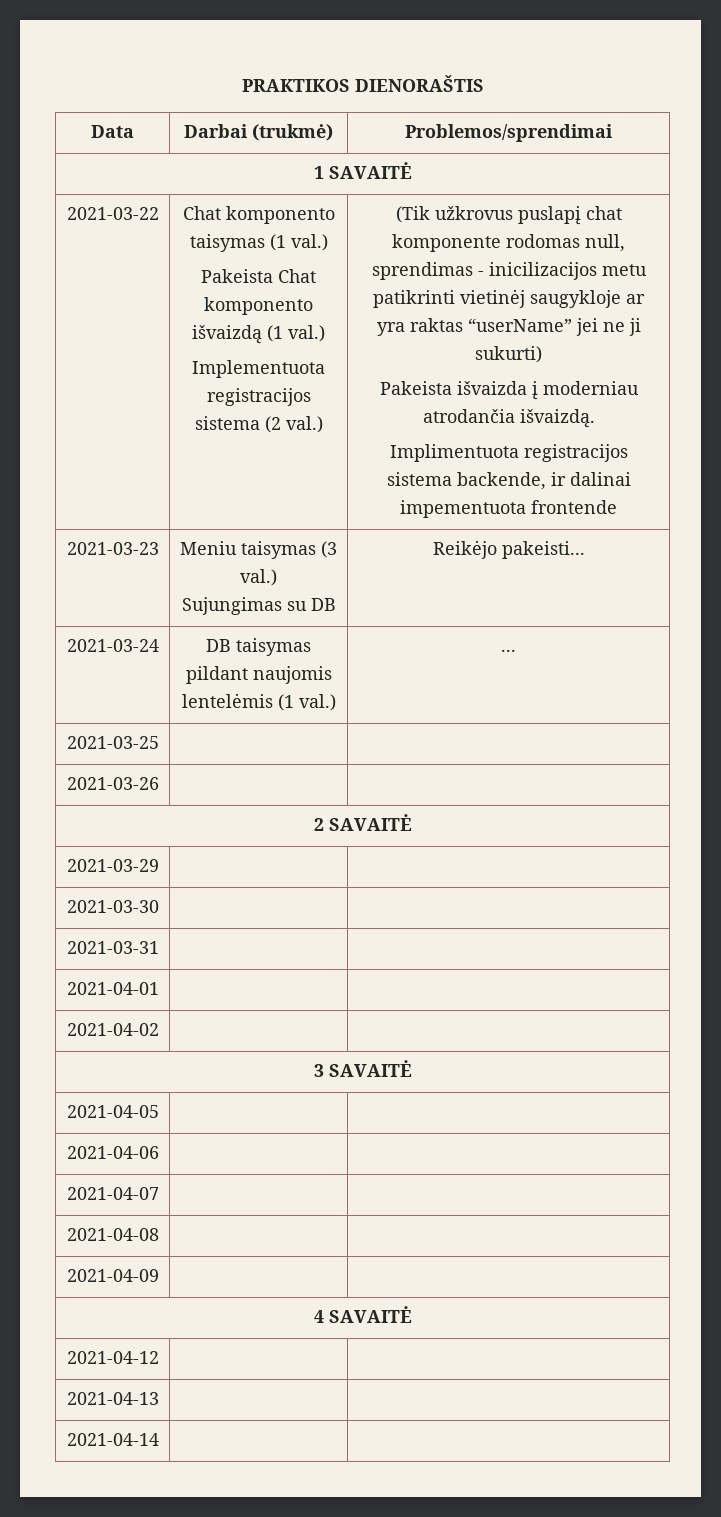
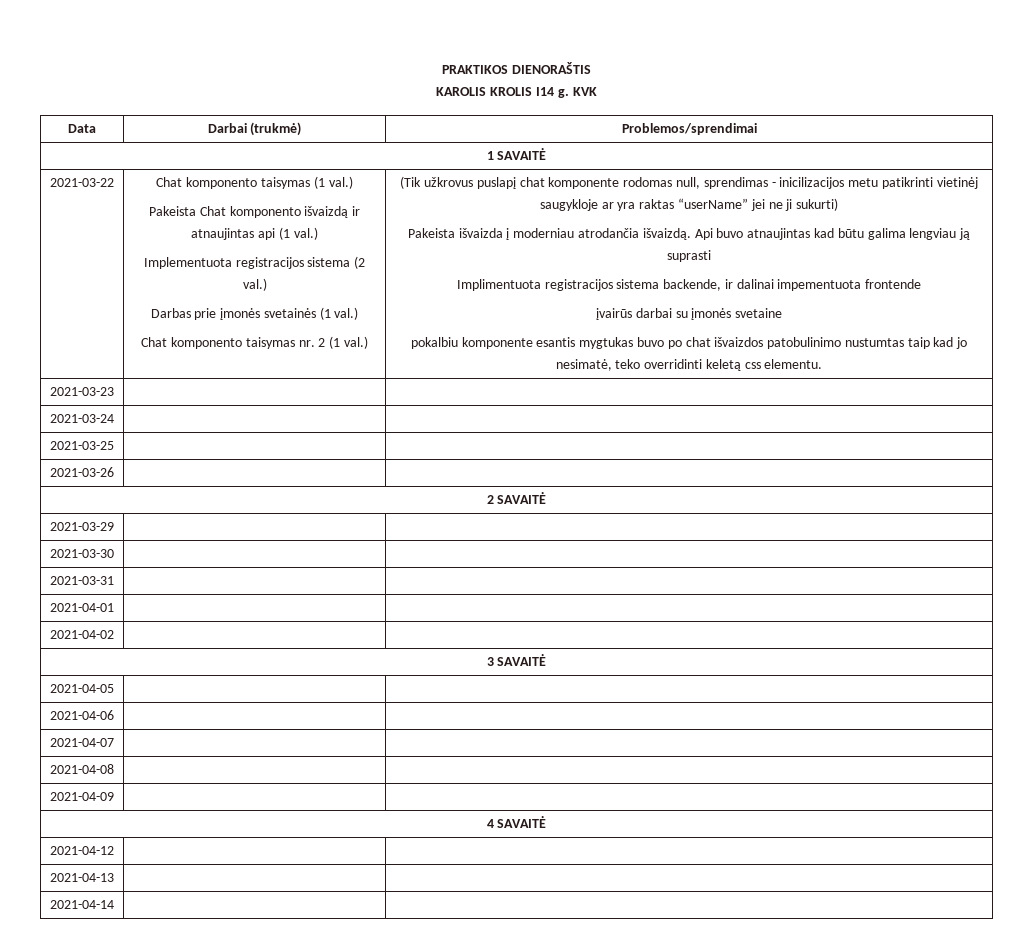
+ KAROLIS KROLIS I14 g. KVK
- Pakeista Chat komponento išvaizdą (1 val.)
+ Pakeista Chat komponento išvaizdą ir atnaujintas api (1 val.)
+ Darbas prie įmonės svetainės (1 val.)
+ Chat komponento taisymas nr. 2 (1 val.)
+ Api buvo atnaujintas kad būtu galima lengviau ją suprasti
- 2021-03-23 | Meniu taisymas (3 val.)
- Sujungimas su DB | Reikėjo pakeisti...
- 2021-03-24 | DB taisymas pildant naujomis lentelėmis (1 val.) | ...
+ įvairūs darbai su įmonės svetaine
+ pokalbiu komponente esantis mygtukas buvo po chat išvaizdos patobulinimo nustumtas taip kad jo nesimatė, teko overridinti keletą css elementu.
+ 2021-03-23 | |
+ 2021-03-24 | |

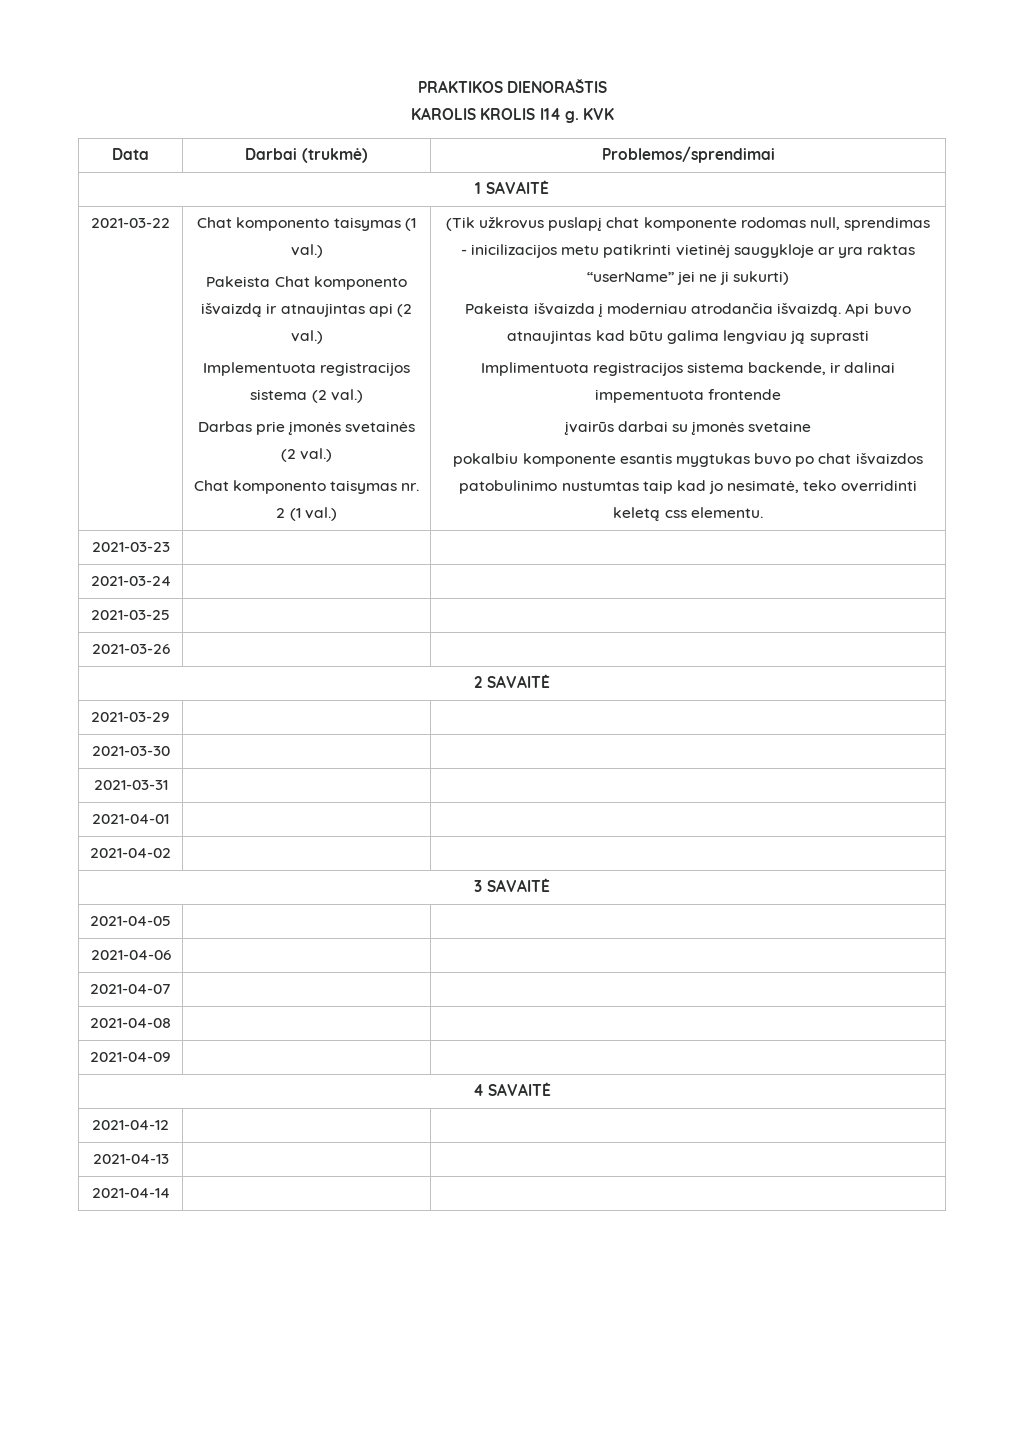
- Pakeista Chat komponento išvaizdą ir atnaujintas api (1 val.)
+ Pakeista Chat komponento išvaizdą ir atnaujintas api (2 val.)
- Darbas prie įmonės svetainės (1 val.)
+ Darbas prie įmonės svetainės (2 val.)

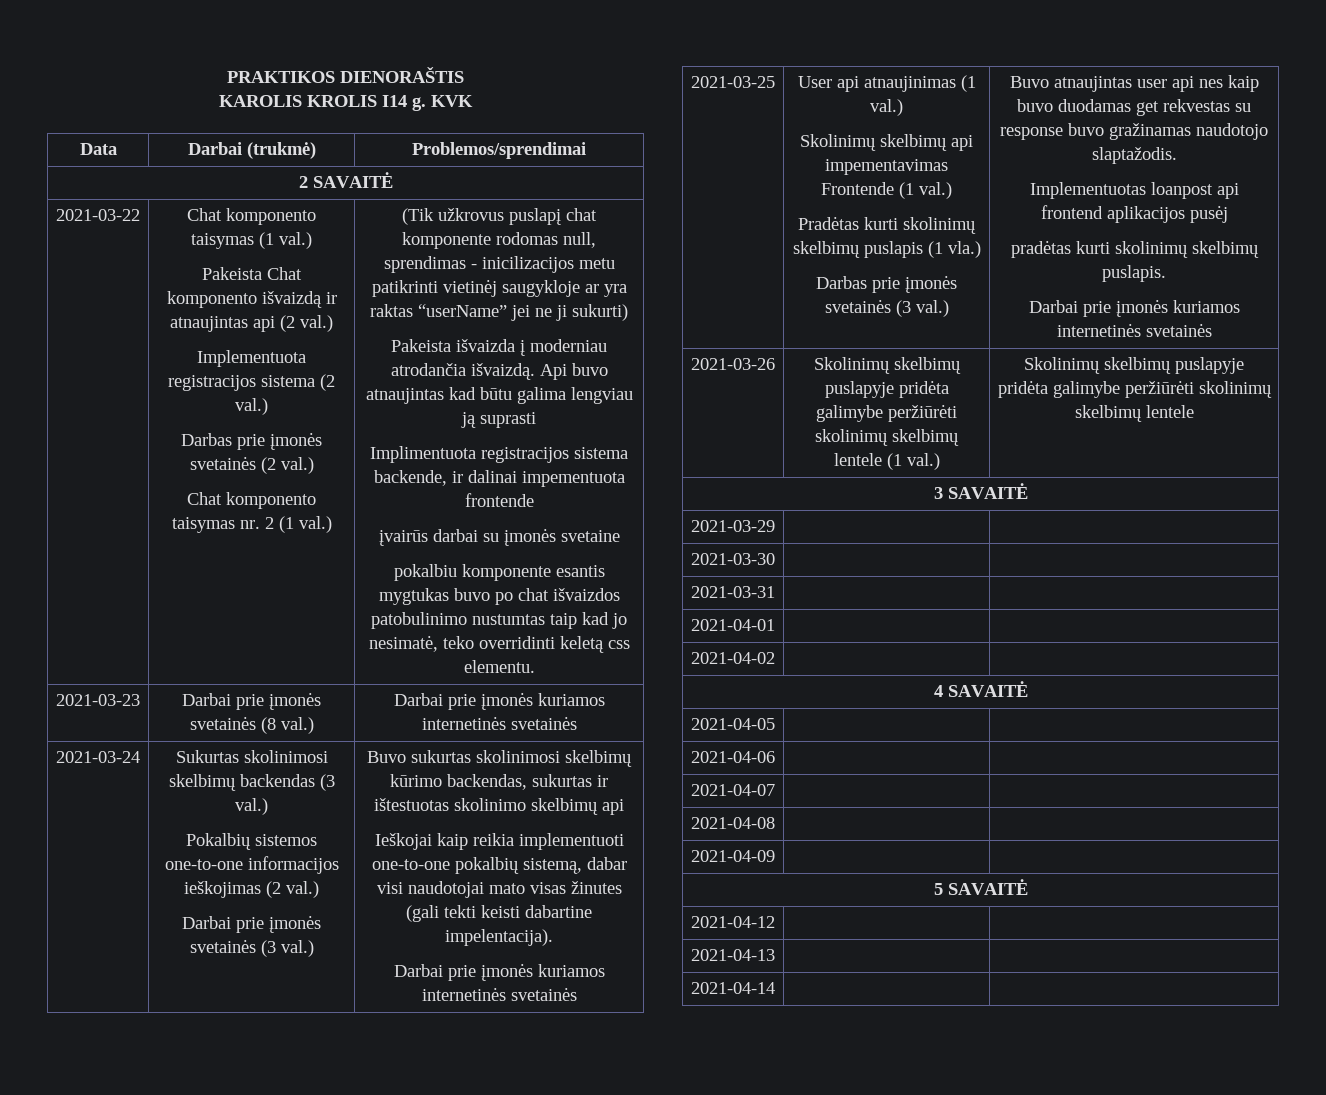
- 1 SAVAITĖ
+ 2 SAVAITĖ
- 2021-03-23 | |
- 2021-03-24 | |
- 2021-03-25 | |
- 2021-03-26 | |
- 2 SAVAITĖ
+ 2021-03-23 | Darbai prie įmonės svetainės (8 val.) | Darbai prie įmonės kuriamos internetinės svetainės
+ 2021-03-24 | Sukurtas skolinimosi skelbimų backendas (3 val.)
+ Pokalbių sistemos one-to-one informacijos ieškojimas (2 val.)
+ Darbai prie įmonės svetainės (3 val.) | Buvo sukurtas skolinimosi skelbimų kūrimo backendas, sukurtas ir ištestuotas skolinimo skelbimų api
+ Ieškojai kaip reikia implementuoti one-to-one pokalbių sistemą, dabar visi naudotojai mato visas žinutes (gali tekti keisti dabartine impelentacija).
+ Darbai prie įmonės kuriamos internetinės svetainės
+ 2021-03-25 | User api atnaujinimas (1 val.)
+ Skolinimų skelbimų api impementavimas Frontende (1 val.)
+ Pradėtas kurti skolinimų skelbimų puslapis (1 vla.)
+ Darbas prie įmonės svetainės (3 val.) | Buvo atnaujintas user api nes kaip buvo duodamas get rekvestas su response buvo gražinamas naudotojo slaptažodis.
+ Implementuotas loanpost api frontend aplikacijos pusėj
+ pradėtas kurti skolinimų skelbimų puslapis.
+ Darbai prie įmonės kuriamos internetinės svetainės
+ 2021-03-26 | Skolinimų skelbimų puslapyje pridėta galimybe peržiūrėti skolinimų skelbimų lentele (1 val.) | Skolinimų skelbimų puslapyje pridėta galimybe peržiūrėti skolinimų skelbimų lentele
+ 3 SAVAITĖ
- 3 SAVAITĖ
+ 4 SAVAITĖ
- 4 SAVAITĖ
+ 5 SAVAITĖ

